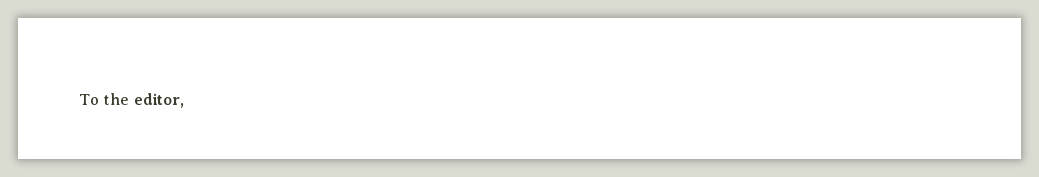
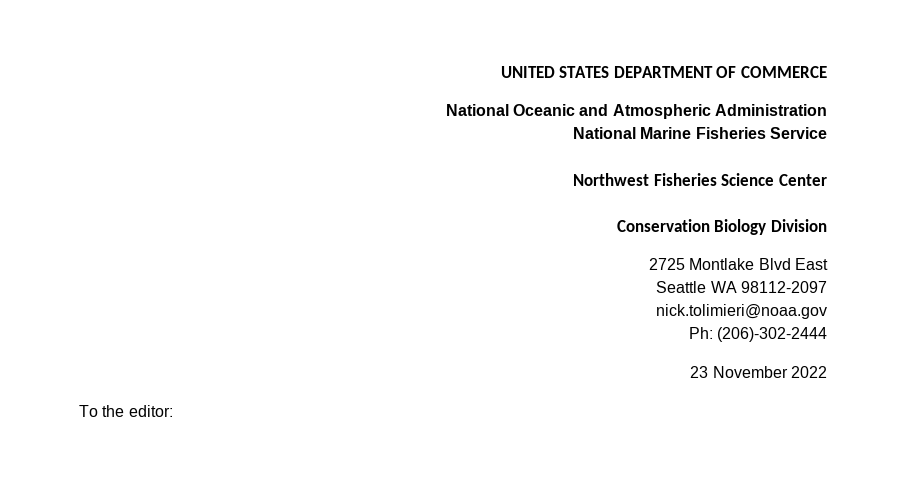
+ UNITED STATES DEPARTMENT OF COMMERCE
+ National Oceanic and Atmospheric Administration
+ National Marine Fisheries Service
+ Northwest Fisheries Science Center
+ Conservation Biology Division
+ 2725 Montlake Blvd East
+ Seattle WA 98112-2097
+ nick.tolimieri@noaa.gov
+ Ph: (206)-302-2444
+ 23 November 2022
- To the editor,
+ To the editor:

